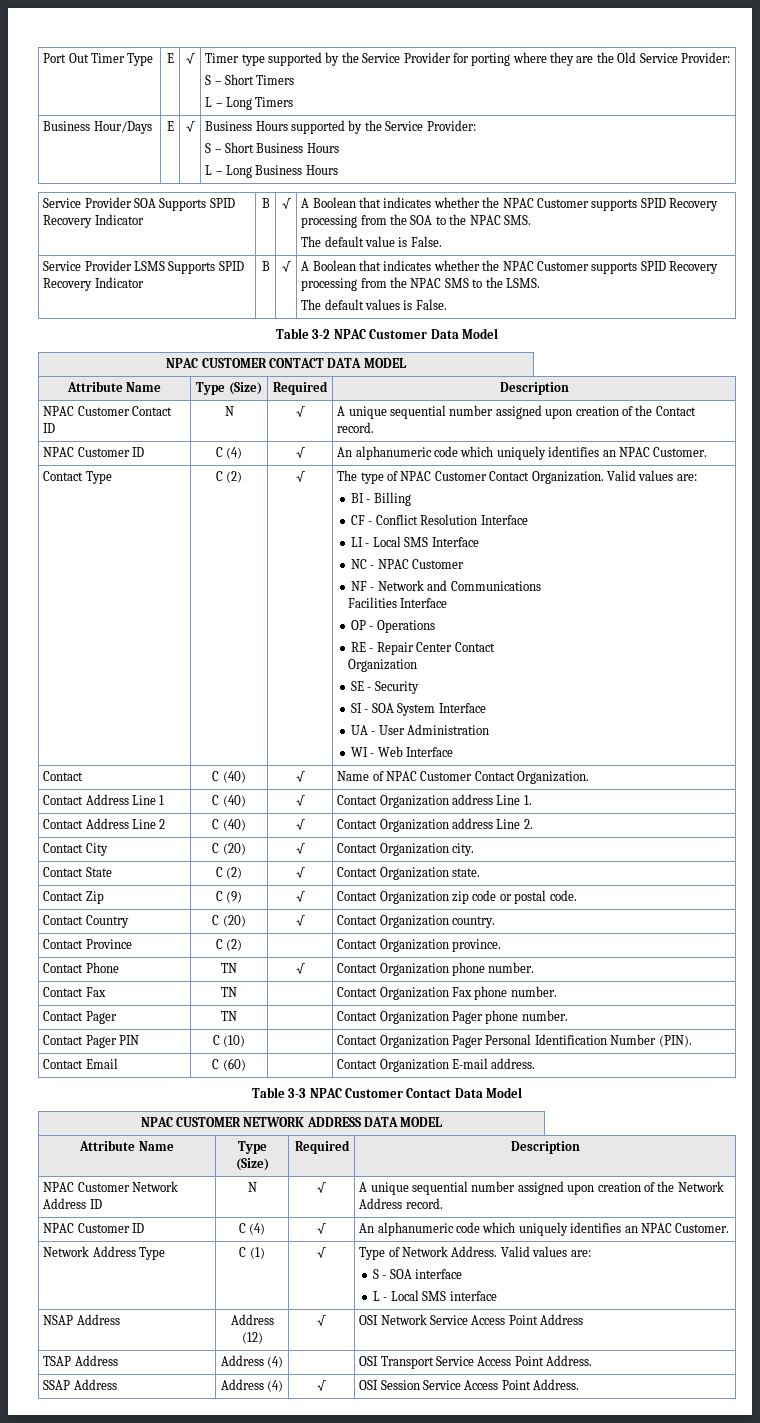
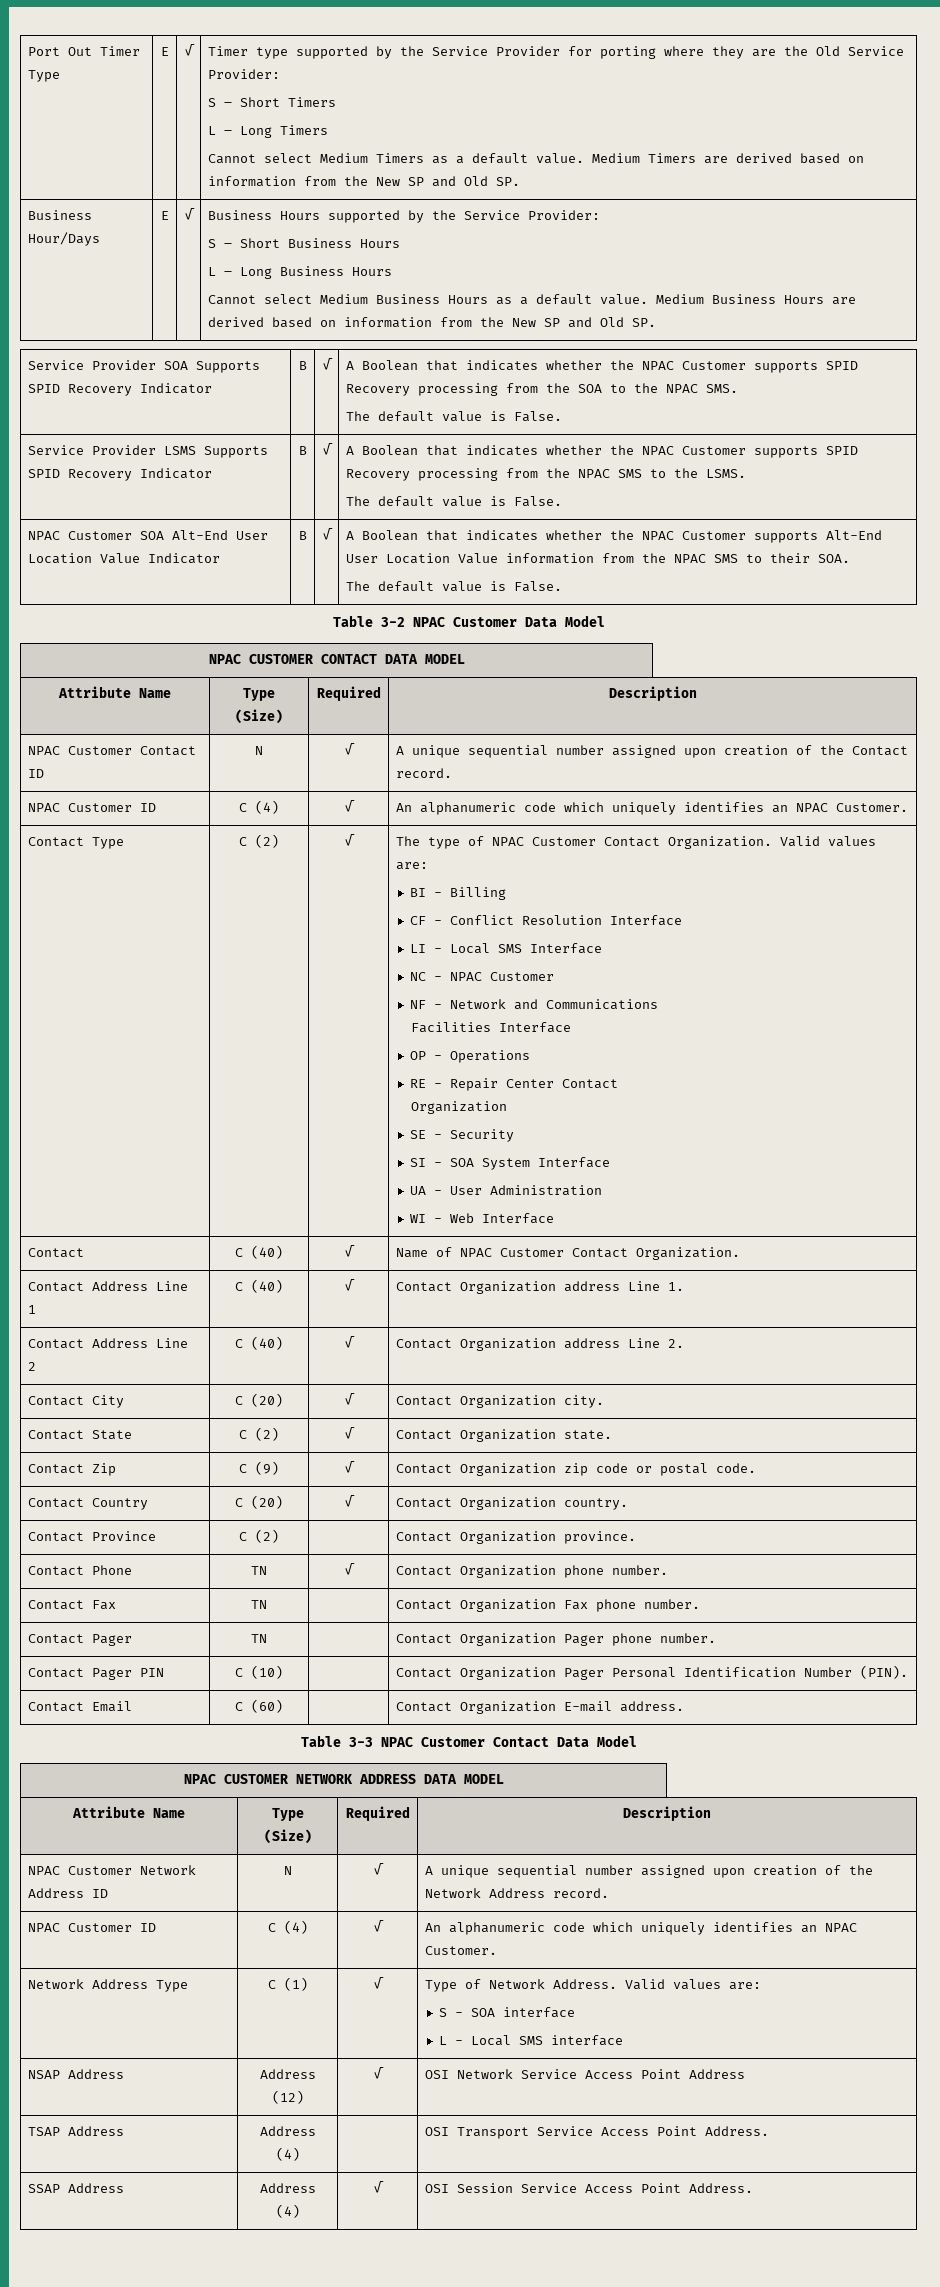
+ Cannot select Medium Timers as a default value. Medium Timers are derived based on information from the New SP and Old SP.
+ Cannot select Medium Business Hours as a default value. Medium Business Hours are derived based on information from the New SP and Old SP.
  Service Provider LSMS Supports SPID Recovery Indicator | B | √ | A Boolean that indicates whether the NPAC Customer supports SPID Recovery processing from the NPAC SMS to the LSMS.
- The default values is False.
+ The default value is False.
+ NPAC Customer SOA Alt-End User Location Value Indicator | B | √ | A Boolean that indicates whether the NPAC Customer supports Alt-End User Location Value information from the NPAC SMS to their SOA.
+ The default value is False.

